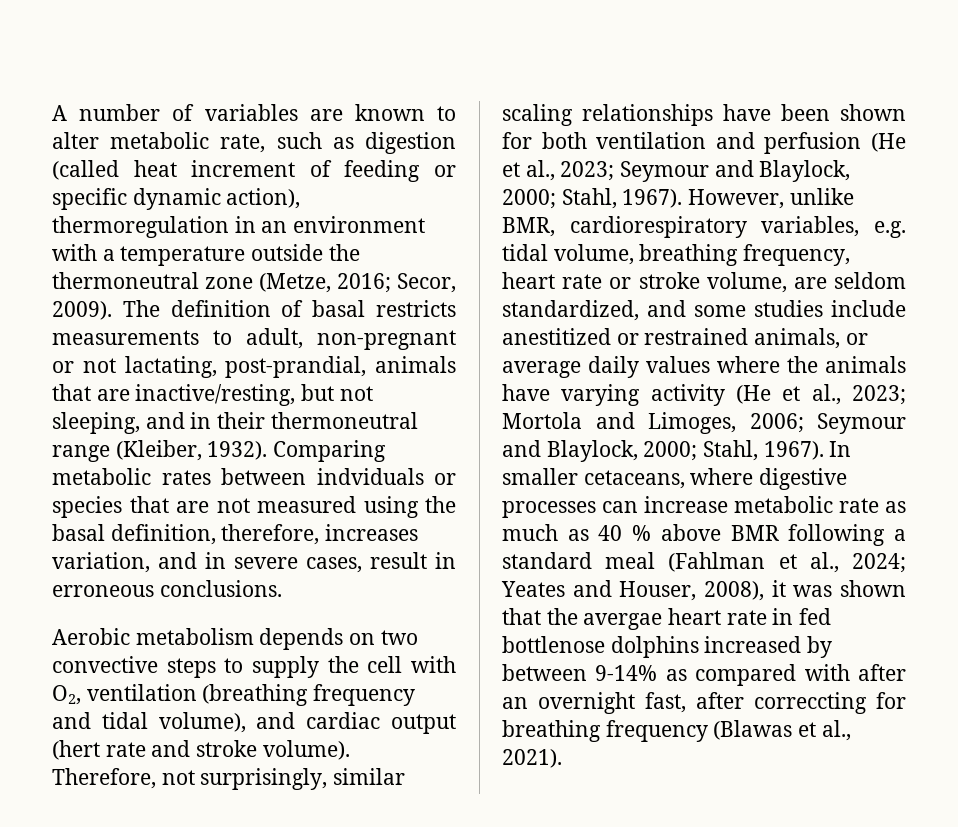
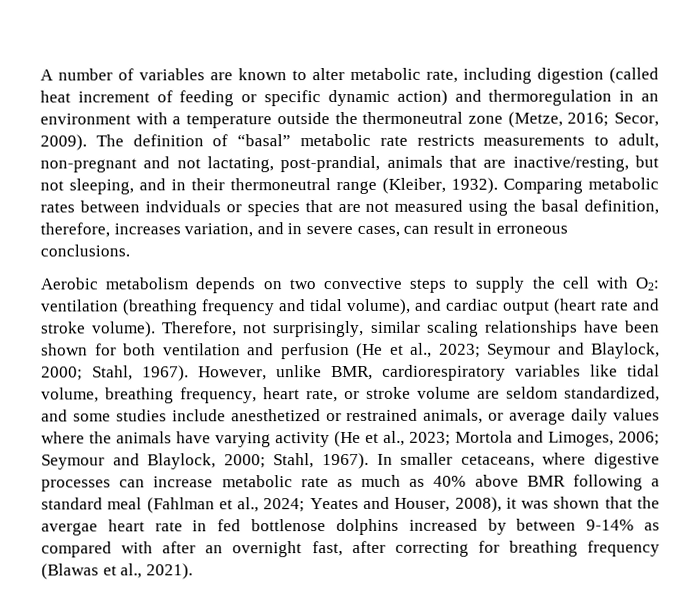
- A number of variables are known to alter metabolic rate, such as digestion (called heat increment of feeding or specific dynamic action), thermoregulation in an environment with a temperature outside the thermoneutral zone (Metze, 2016; Secor, 2009).
+ A number of variables are known to alter metabolic rate, including digestion (called heat increment of feeding or specific dynamic action) and thermoregulation in an environment with a temperature outside the thermoneutral zone (Metze, 2016; Secor, 2009).
- The definition of basal restricts measurements to adult, non-pregnant or not lactating, post-prandial, animals that are inactive/resting, but not sleeping, and in their thermoneutral range (Kleiber, 1932).
+ The definition of “basal” metabolic rate restricts measurements to adult, non-pregnant and not lactating, post-prandial, animals that are inactive/resting, but not sleeping, and in their thermoneutral range (Kleiber, 1932).
- Comparing metabolic rates between indviduals or species that are not measured using the basal definition, therefore, increases variation, and in severe cases, result in erroneous conclusions.
+ Comparing metabolic rates between indviduals or species that are not measured using the basal definition, therefore, increases variation, and in severe cases, can result in erroneous conclusions.
- Aerobic metabolism depends on two convective steps to supply the cell with O2, ventilation (breathing frequency and tidal volume), and cardiac output (hert rate and stroke volume).
+ Aerobic metabolism depends on two convective steps to supply the cell with O2: ventilation (breathing frequency and tidal volume), and cardiac output (heart rate and stroke volume).
- However, unlike BMR, cardiorespiratory variables, e.g. tidal volume, breathing frequency, heart rate or stroke volume, are seldom standardized, and some studies include anestitized or restrained animals, or average daily values where the animals have varying activity (He et al., 2023; Mortola and Limoges, 2006; Seymour and Blaylock, 2000; Stahl, 1967).
+ However, unlike BMR, cardiorespiratory variables like tidal volume, breathing frequency, heart rate, or stroke volume are seldom standardized, and some studies include anesthetized or restrained animals, or average daily values where the animals have varying activity (He et al., 2023; Mortola and Limoges, 2006; Seymour and Blaylock, 2000; Stahl, 1967).
- In smaller cetaceans, where digestive processes can increase metabolic rate as much as 40 % above BMR following a standard meal (Fahlman et al., 2024; Yeates and Houser, 2008), it was shown that the avergae heart rate in fed bottlenose dolphins increased by between 9-14% as compared with after an overnight fast, after correccting for breathing frequency (Blawas et al., 2021).
+ In smaller cetaceans, where digestive processes can increase metabolic rate as much as 40% above BMR following a standard meal (Fahlman et al., 2024; Yeates and Houser, 2008), it was shown that the avergae heart rate in fed bottlenose dolphins increased by between 9-14% as compared with after an overnight fast, after correcting for breathing frequency (Blawas et al., 2021).

